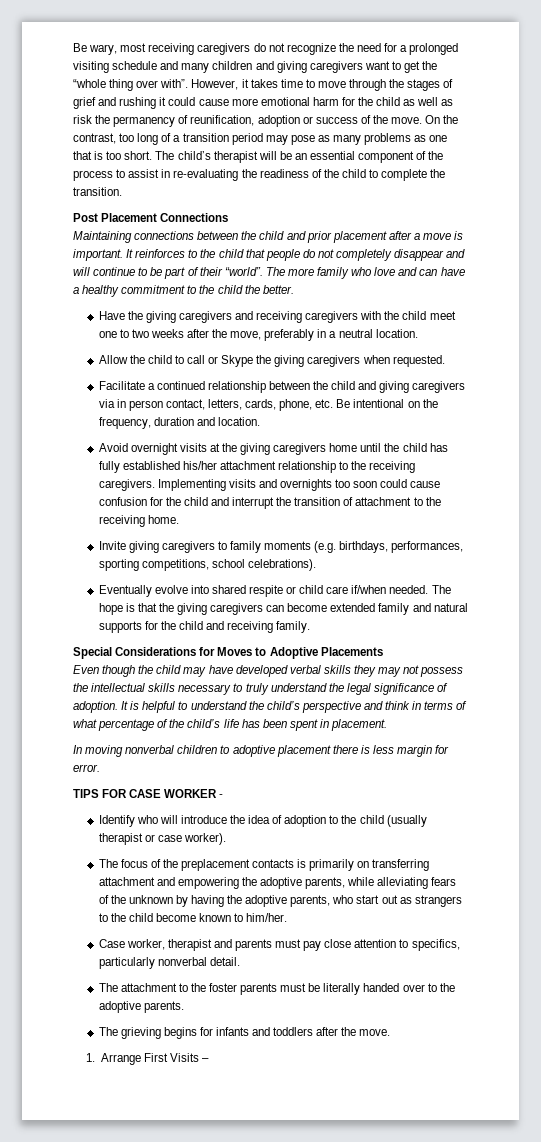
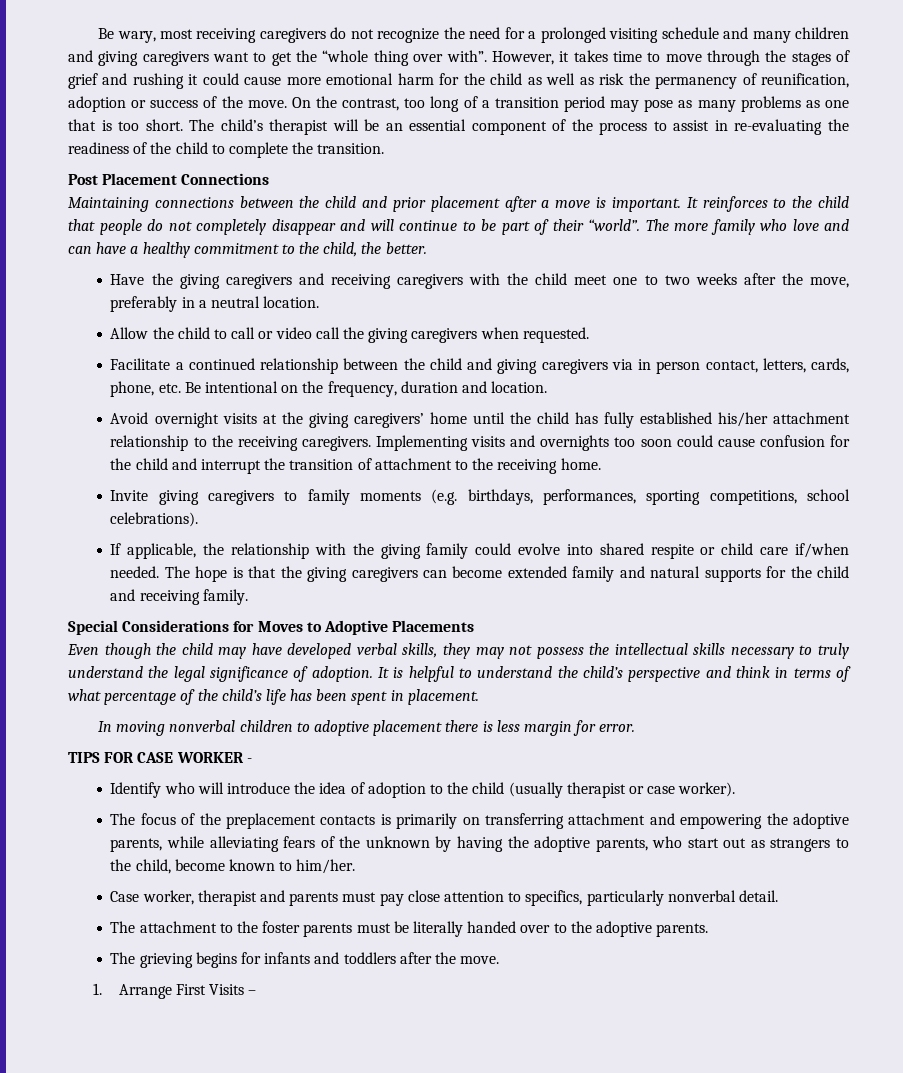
- The more family who love and can have a healthy commitment to the child the better.
+ The more family who love and can have a healthy commitment to the child, the better.
- Allow the child to call or Skype the giving caregivers when requested.
+ Allow the child to call or video call the giving caregivers when requested.
- Avoid overnight visits at the giving caregivers home until the child has fully established his/her attachment relationship to the receiving caregivers.
+ Avoid overnight visits at the giving caregivers’ home until the child has fully established his/her attachment relationship to the receiving caregivers.
- Eventually evolve into shared respite or child care if/when needed.
+ If applicable, the relationship with the giving family could evolve into shared respite or child care if/when needed.
- Even though the child may have developed verbal skills they may not possess the intellectual skills necessary to truly understand the legal significance of adoption.
+ Even though the child may have developed verbal skills, they may not possess the intellectual skills necessary to truly understand the legal significance of adoption.
- The focus of the preplacement contacts is primarily on transferring attachment and empowering the adoptive parents, while alleviating fears of the unknown by having the adoptive parents, who start out as strangers to the child become known to him/her.
+ The focus of the preplacement contacts is primarily on transferring attachment and empowering the adoptive parents, while alleviating fears of the unknown by having the adoptive parents, who start out as strangers to the child, become known to him/her.

